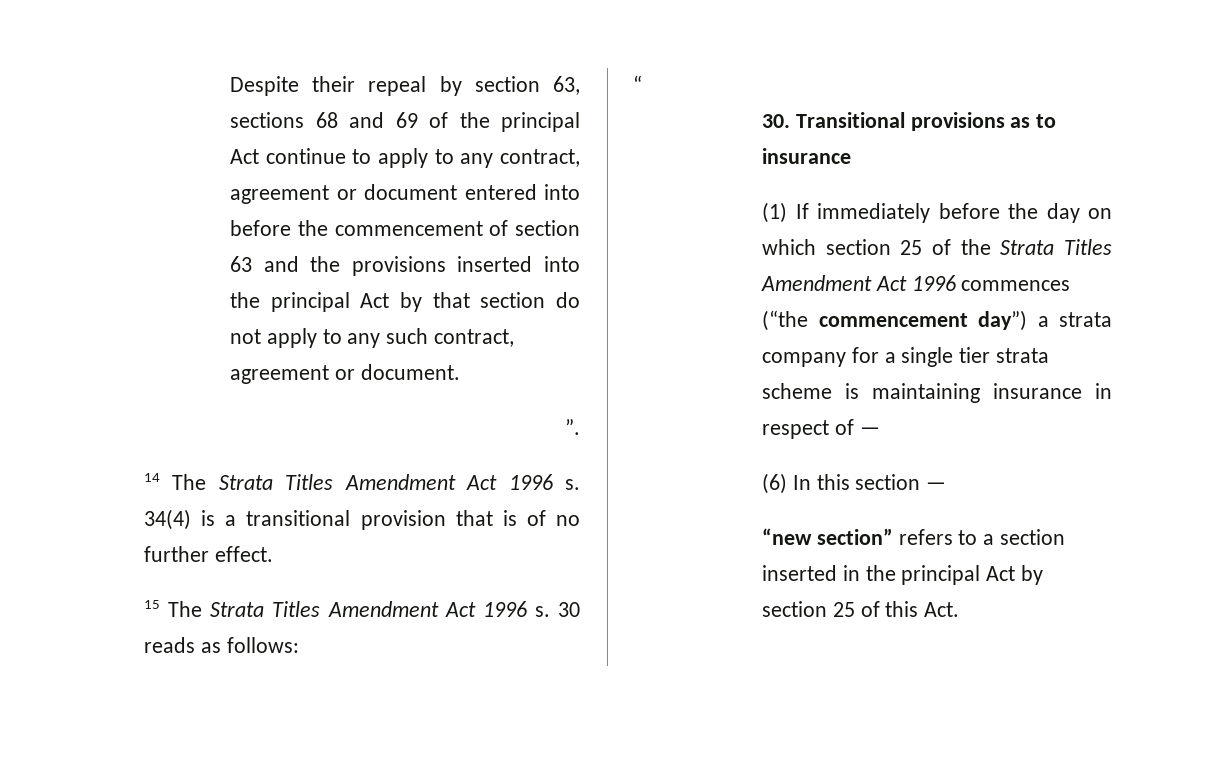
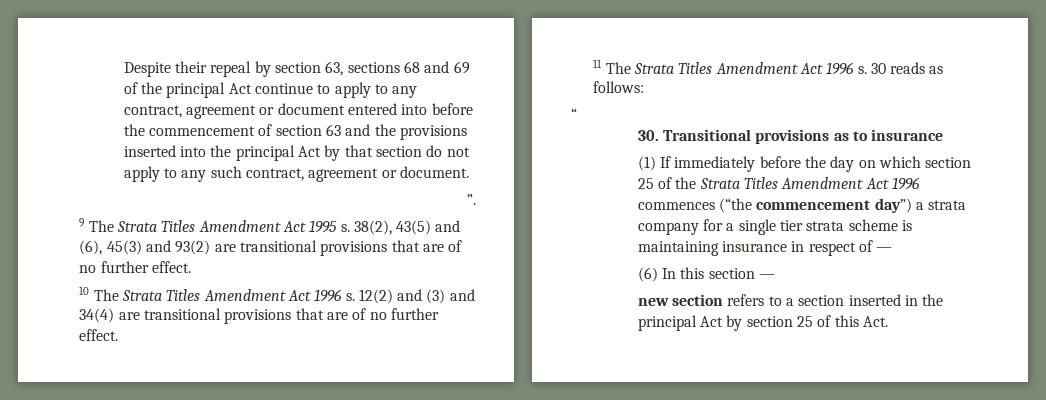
- 14 The Strata Titles Amendment Act 1996 s. 34(4) is a transitional provision that is of no further effect.
- 15 The Strata Titles Amendment Act 1996 s.
+ 9 The Strata Titles Amendment Act 1995 s. 38(2), 43(5) and (6), 45(3) and 93(2) are transitional provisions that are of no further effect.
+ 10 The Strata Titles Amendment Act 1996 s. 12(2) and (3) and 34(4) are transitional provisions that are of no further effect.
+ 11 The Strata Titles Amendment Act 1996 s.
- “new section” refers to a section inserted in the principal Act by section 25 of this Act.
+ new section refers to a section inserted in the principal Act by section 25 of this Act.

